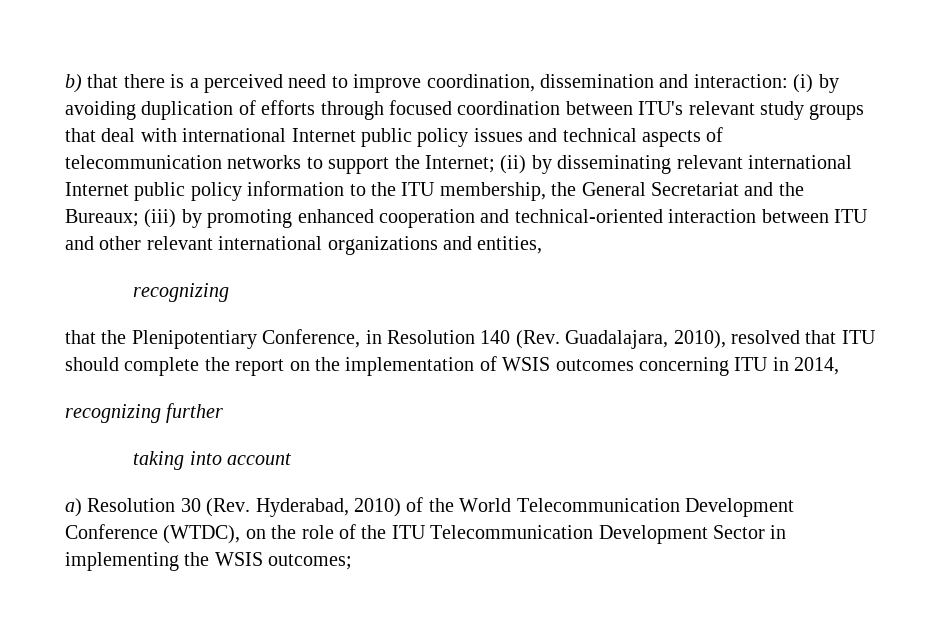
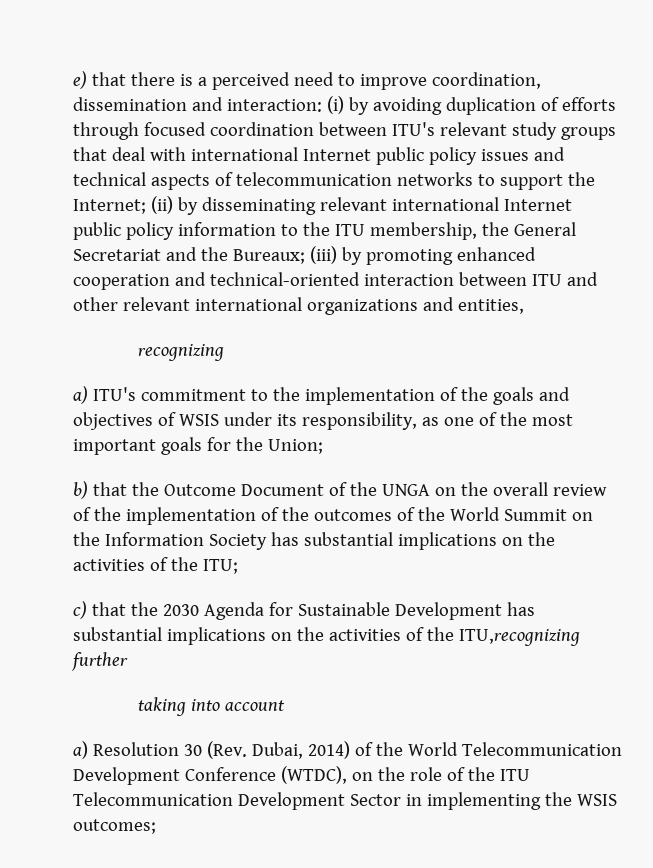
- b) that there is a perceived need to improve coordination, dissemination and interaction:
+ e) that there is a perceived need to improve coordination, dissemination and interaction:
- that the Plenipotentiary Conference, in Resolution 140 (Rev. Guadalajara, 2010), resolved that ITU should complete the report on the implementation of WSIS outcomes concerning ITU in 2014,
- recognizing further
+ a) ITU's commitment to the implementation of the goals and objectives of WSIS under its responsibility, as one of the most important goals for the Union;
+ b) that the Outcome Document of the UNGA on the overall review of the implementation of the outcomes of the World Summit on the Information Society has substantial implications on the activities of the ITU;
+ c) that the 2030 Agenda for Sustainable Development has substantial implications on the activities of the ITU,recognizing further
- a) Resolution 30 (Rev. Hyderabad, 2010) of the World Telecommunication Development Conference (WTDC), on the role of the ITU Telecommunication Development Sector in implementing the WSIS outcomes;
+ a) Resolution 30 (Rev. Dubai, 2014) of the World Telecommunication Development Conference (WTDC), on the role of the ITU Telecommunication Development Sector in implementing the WSIS outcomes;

